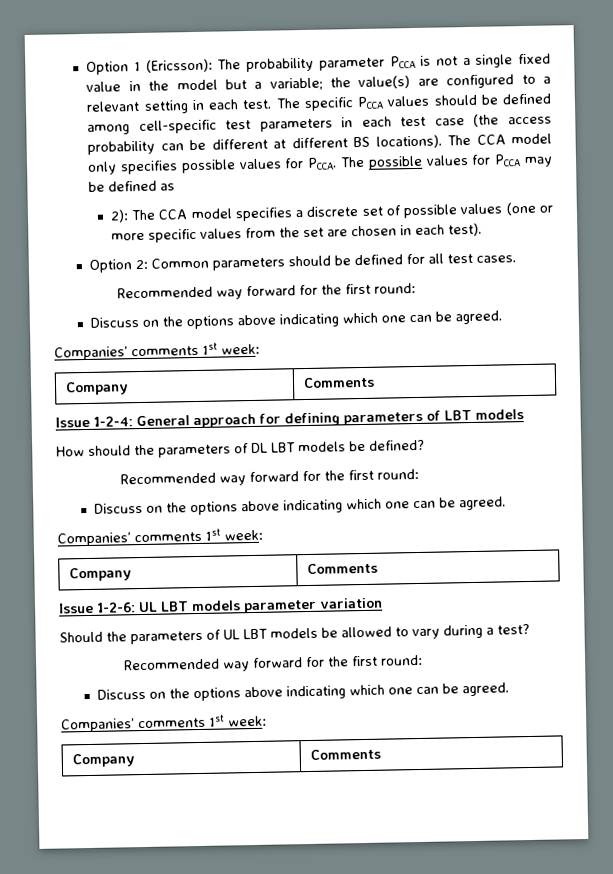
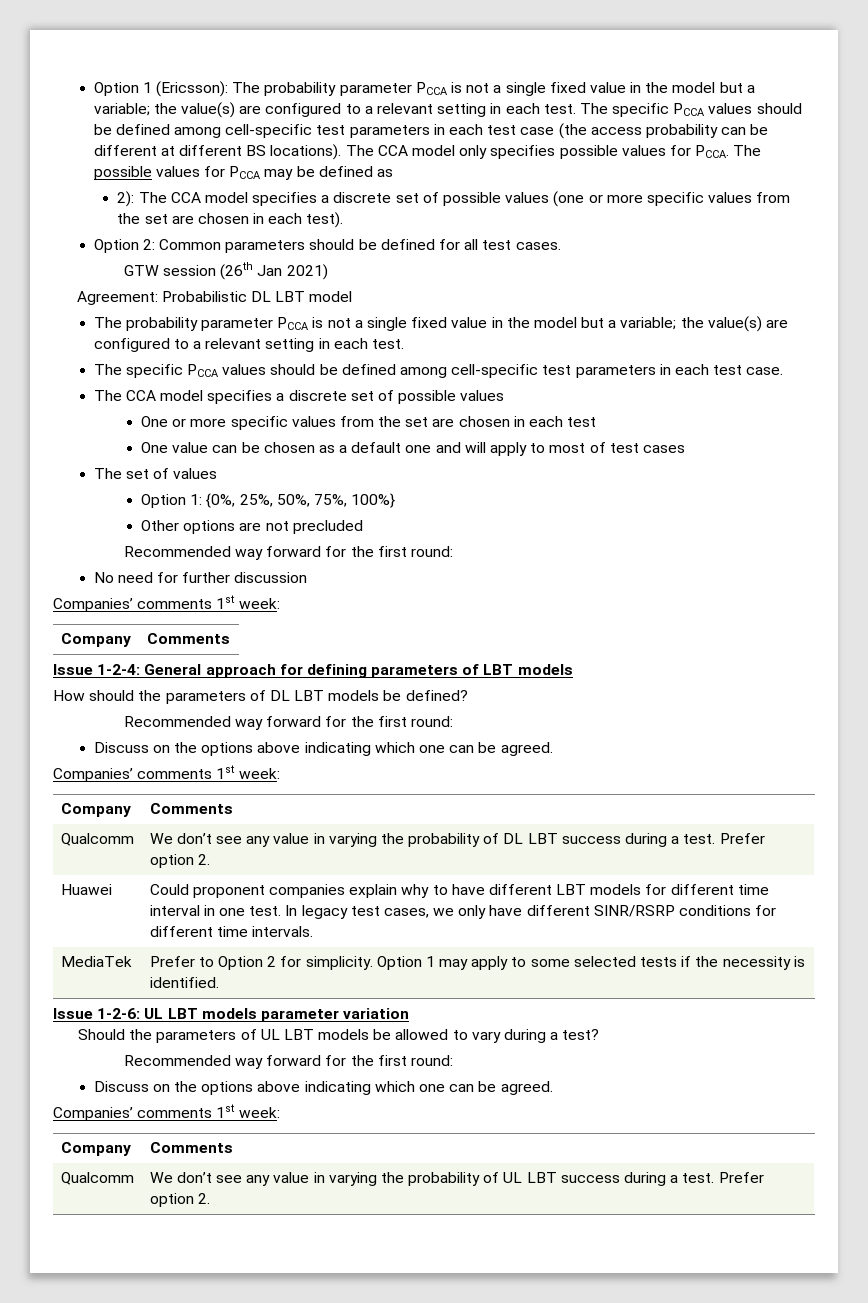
  Option 2: Common parameters should be defined for all test cases.
+ GTW session (26th Jan 2021)
+ Agreement: Probabilistic DL LBT model
+ The probability parameter PCCA is not a single fixed value in the model but a variable; the value(s) are configured to a relevant setting in each test.
+ The specific PCCA values should be defined among cell-specific test parameters in each test case.
+ The CCA model specifies a discrete set of possible values
+ One or more specific values from the set are chosen in each test
+ One value can be chosen as a default one and will apply to most of test cases
+ The set of values
+ Option 1: {0%, 25%, 50%, 75%, 100%}
+ Other options are not precluded
  Recommended way forward for the first round:
- Discuss on the options above indicating which one can be agreed.
+ No need for further discussion
+ Qualcomm | We don’t see any value in varying the probability of DL LBT success during a test. Prefer option 2.
+ Huawei | Could proponent companies explain why to have different LBT models for different time interval in one test. In legacy test cases, we only have different SINR/RSRP conditions for different time intervals.
+ MediaTek | Prefer to Option 2 for simplicity. Option 1 may apply to some selected tests if the necessity is identified.
+ Qualcomm | We don’t see any value in varying the probability of UL LBT success during a test. Prefer option 2.

